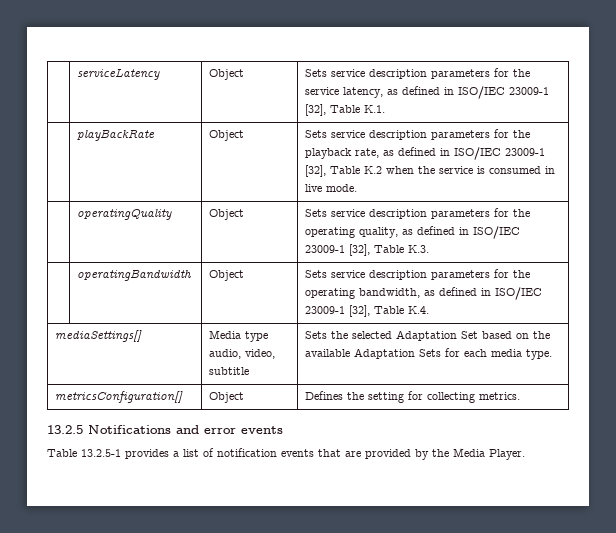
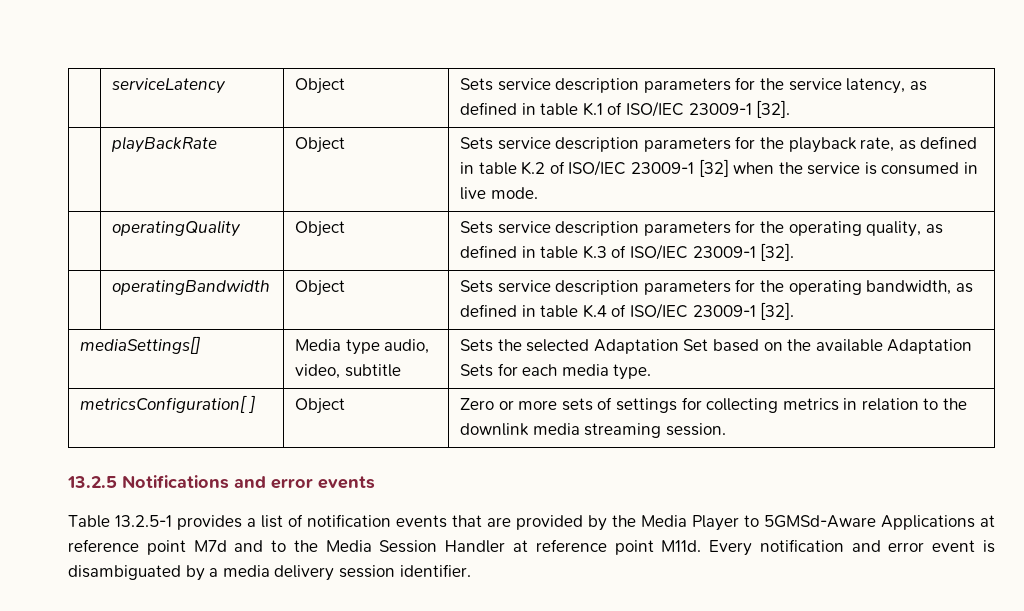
- | serviceLatency | Object | Sets service description parameters for the service latency, as defined in ISO/IEC 23009-1 [32], Table K.1.
+ | serviceLatency | Object | Sets service description parameters for the service latency, as defined in table K.1 of ISO/IEC 23009-1 [32].
- | playBackRate | Object | Sets service description parameters for the playback rate, as defined in ISO/IEC 23009-1 [32], Table K.2 when the service is consumed in live mode.
+ | playBackRate | Object | Sets service description parameters for the playback rate, as defined in table K.2 of ISO/IEC 23009-1 [32] when the service is consumed in live mode.
- | operatingQuality | Object | Sets service description parameters for the operating quality, as defined in ISO/IEC 23009-1 [32], Table K.3.
+ | operatingQuality | Object | Sets service description parameters for the operating quality, as defined in table K.3 of ISO/IEC 23009-1 [32].
- | operatingBandwidth | Object | Sets service description parameters for the operating bandwidth, as defined in ISO/IEC 23009-1 [32], Table K.4.
+ | operatingBandwidth | Object | Sets service description parameters for the operating bandwidth, as defined in table K.4 of ISO/IEC 23009-1 [32].
- metricsConfiguration[] | Object | Defines the setting for collecting metrics.
+ metricsConfiguration[ ] | Object | Zero or more sets of settings for collecting metrics in relation to the downlink media streaming session.
- Table 13.2.5-1 provides a list of notification events that are provided by the Media Player.
+ Table 13.2.5-1 provides a list of notification events that are provided by the Media Player to 5GMSd-Aware Applications at reference point M7d and to the Media Session Handler at reference point M11d. Every notification and error event is disambiguated by a media delivery session identifier.

